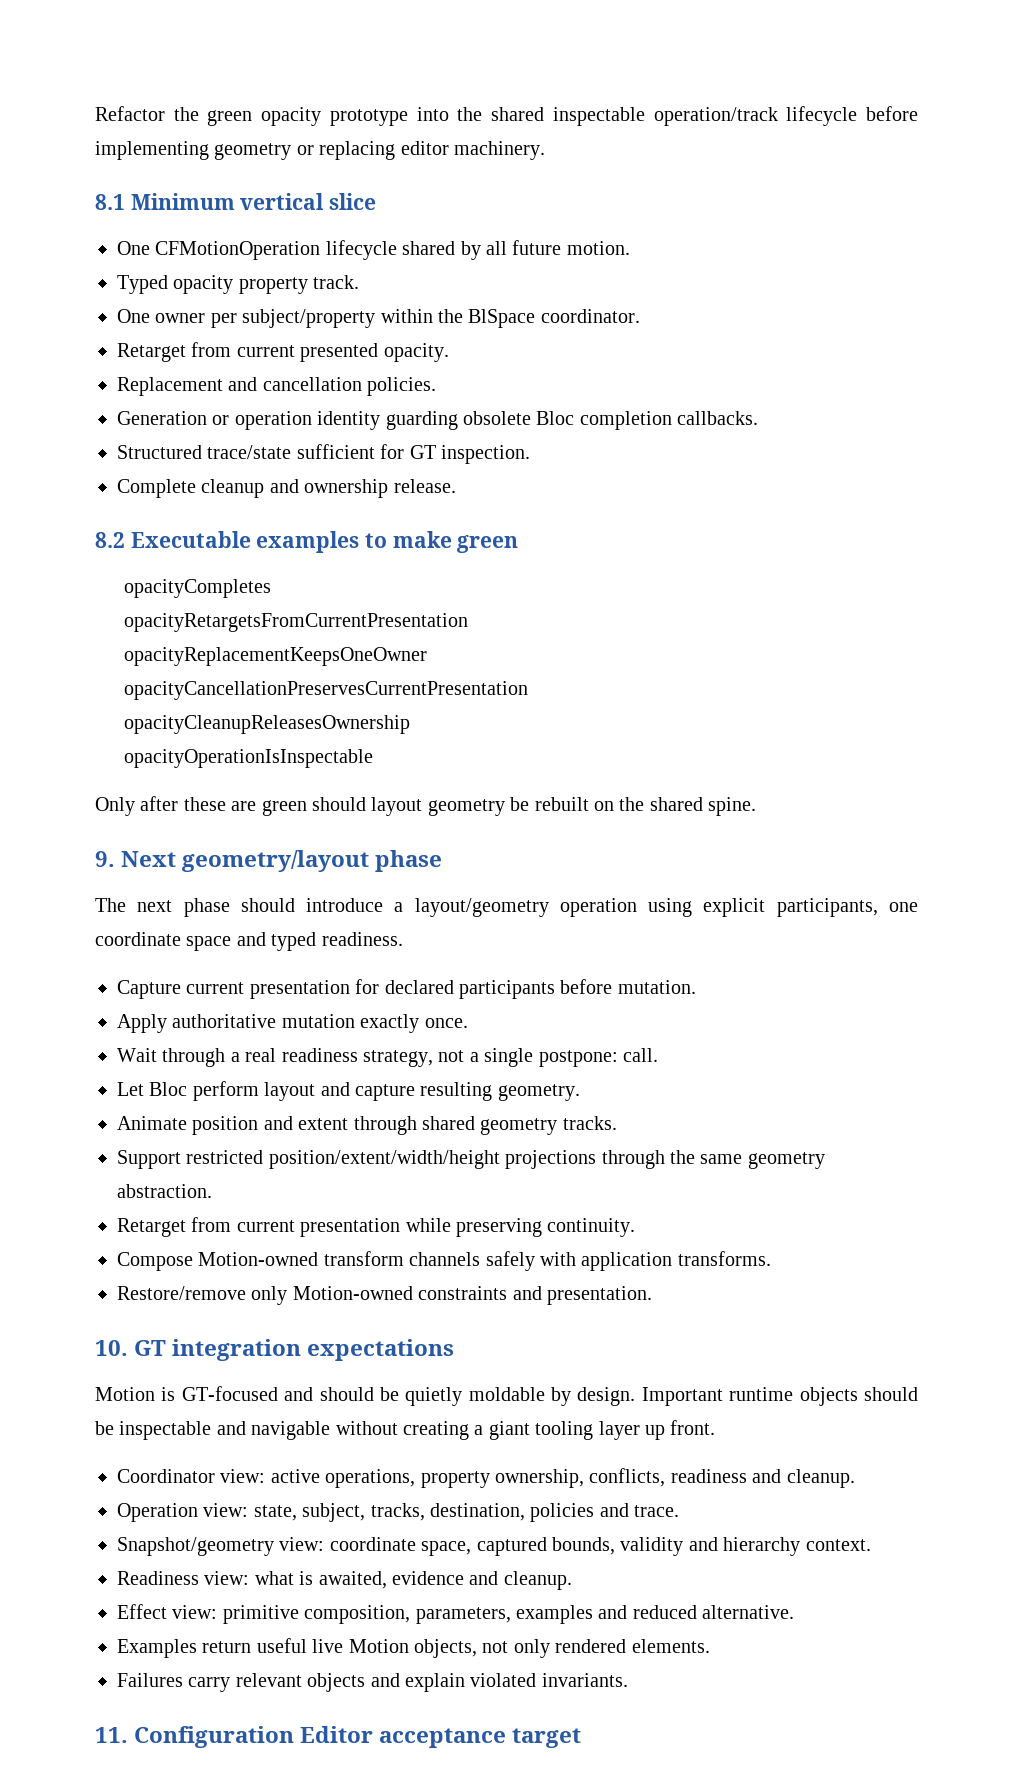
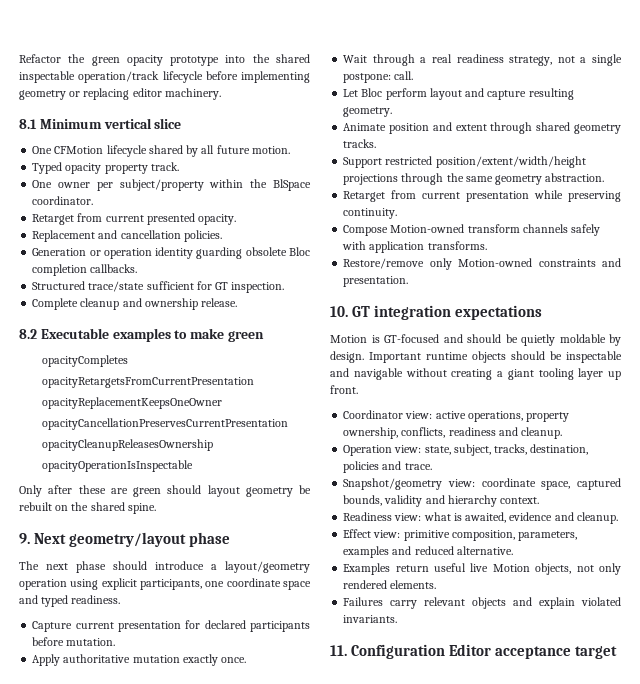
- One CFMotionOperation lifecycle shared by all future motion.
+ One CFMotion lifecycle shared by all future motion.

